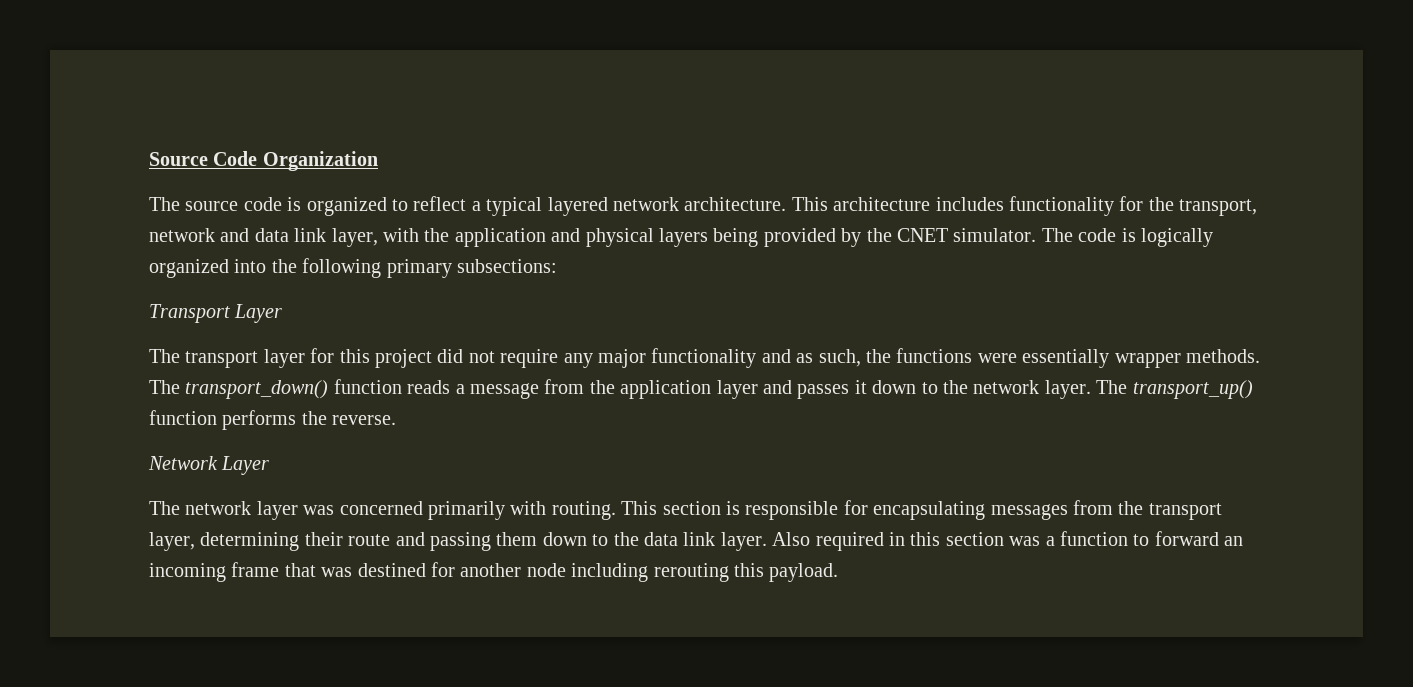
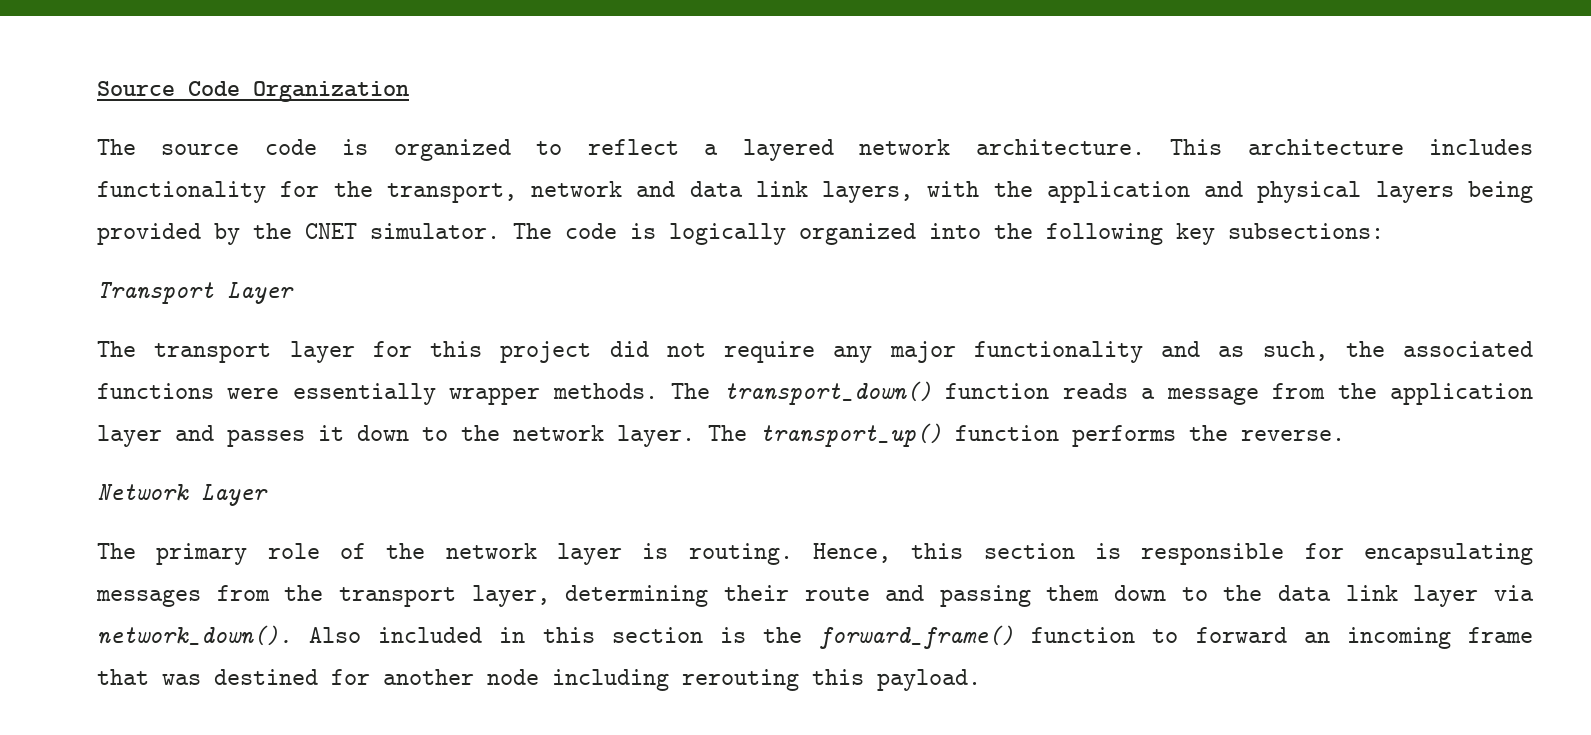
- The source code is organized to reflect a typical layered network architecture.
+ The source code is organized to reflect a layered network architecture.
- This architecture includes functionality for the transport, network and data link layer, with the application and physical layers being provided by the CNET simulator.
+ This architecture includes functionality for the transport, network and data link layers, with the application and physical layers being provided by the CNET simulator.
- The code is logically organized into the following primary subsections:
+ The code is logically organized into the following key subsections:
- The transport layer for this project did not require any major functionality and as such, the functions were essentially wrapper methods.
+ The transport layer for this project did not require any major functionality and as such, the associated functions were essentially wrapper methods.
- The network layer was concerned primarily with routing. This section is responsible for encapsulating messages from the transport layer, determining their route and passing them down to the data link layer. Also required in this section was a function to forward an incoming frame that was destined for another node including rerouting this payload.
+ The primary role of the network layer is routing. Hence, this section is responsible for encapsulating messages from the transport layer, determining their route and passing them down to the data link layer via network_down(). Also included in this section is the forward_frame() function to forward an incoming frame that was destined for another node including rerouting this payload.

